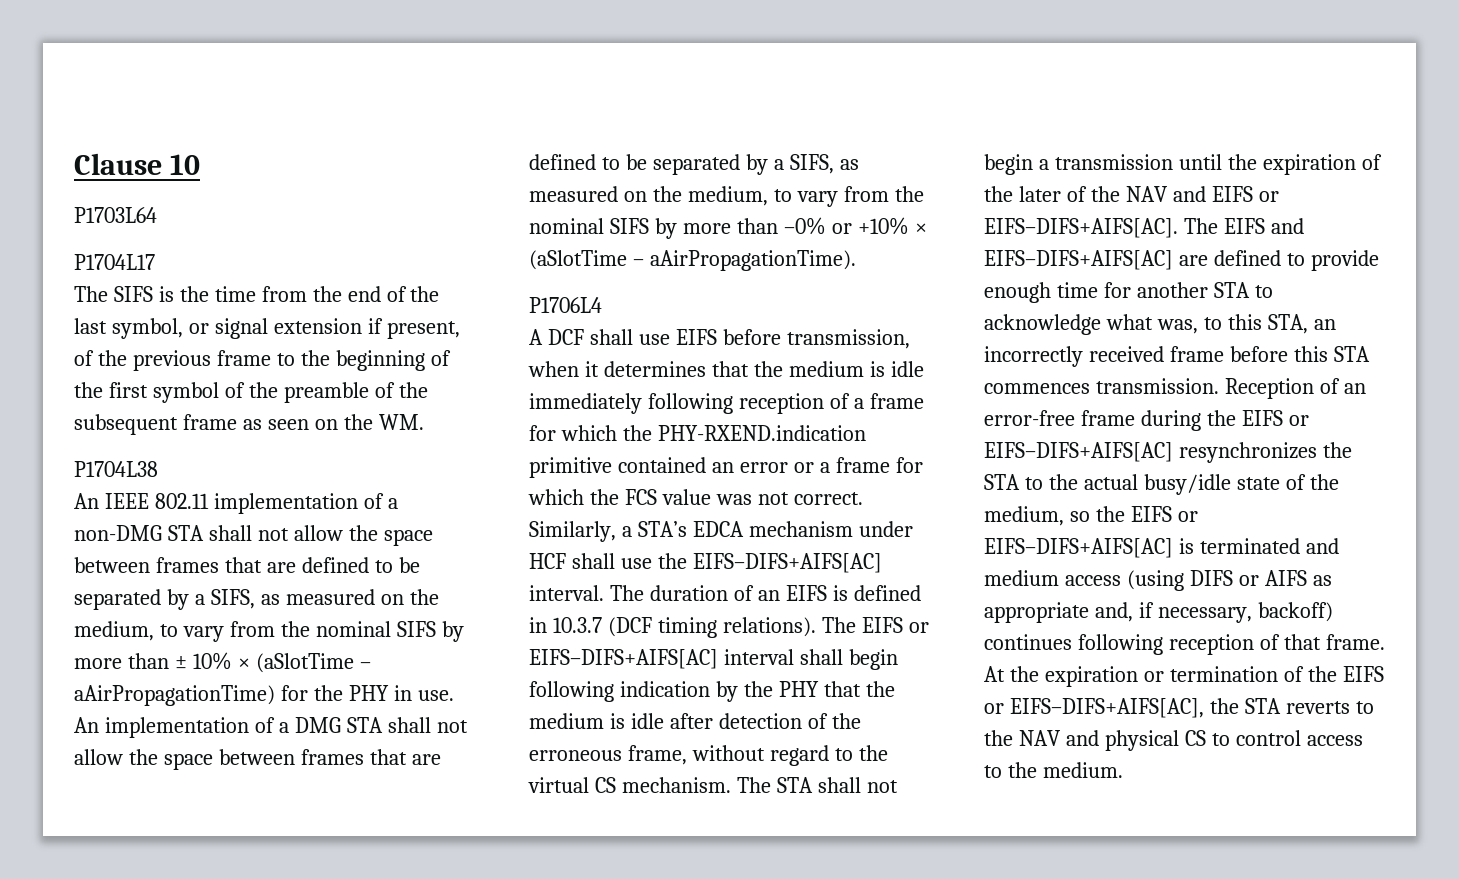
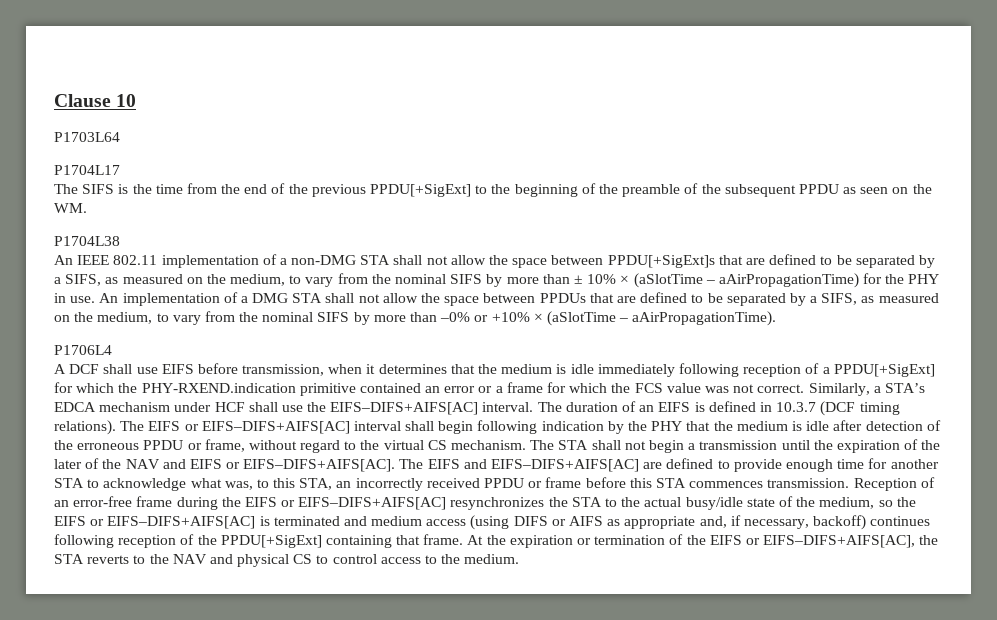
- The SIFS is the time from the end of the last symbol, or signal extension if present, of the previous frame to the beginning of the first symbol of the preamble of the subsequent frame as seen on the WM.
+ The SIFS is the time from the end of the previous PPDU[+SigExt] to the beginning of the preamble of the subsequent PPDU as seen on the WM.
- An IEEE 802.11 implementation of a non-DMG STA shall not allow the space between frames that are defined to be separated by a SIFS, as measured on the medium, to vary from the nominal SIFS by more than ± 10% × (aSlotTime – aAirPropagationTime) for the PHY in use.
+ An IEEE 802.11 implementation of a non-DMG STA shall not allow the space between PPDU[+SigExt]s that are defined to be separated by a SIFS, as measured on the medium, to vary from the nominal SIFS by more than ± 10% × (aSlotTime – aAirPropagationTime) for the PHY in use.
- An implementation of a DMG STA shall not allow the space between frames that are defined to be separated by a SIFS, as measured on the medium, to vary from the nominal SIFS by more than –0% or +10% × (aSlotTime – aAirPropagationTime).
+ An implementation of a DMG STA shall not allow the space between PPDUs that are defined to be separated by a SIFS, as measured on the medium, to vary from the nominal SIFS by more than –0% or +10% × (aSlotTime – aAirPropagationTime).
- A DCF shall use EIFS before transmission, when it determines that the medium is idle immediately following reception of a frame for which the PHY-RXEND.indication primitive contained an error or a frame for which the FCS value was not correct.
+ A DCF shall use EIFS before transmission, when it determines that the medium is idle immediately following reception of a PPDU[+SigExt] for which the PHY-RXEND.indication primitive contained an error or a frame for which the FCS value was not correct.
- The EIFS or EIFS–DIFS+AIFS[AC] interval shall begin following indication by the PHY that the medium is idle after detection of the erroneous frame, without regard to the virtual CS mechanism.
+ The EIFS or EIFS–DIFS+AIFS[AC] interval shall begin following indication by the PHY that the medium is idle after detection of the erroneous PPDU or frame, without regard to the virtual CS mechanism.
- The EIFS and EIFS–DIFS+AIFS[AC] are defined to provide enough time for another STA to acknowledge what was, to this STA, an incorrectly received frame before this STA commences transmission.
+ The EIFS and EIFS–DIFS+AIFS[AC] are defined to provide enough time for another STA to acknowledge what was, to this STA, an incorrectly received PPDU or frame before this STA commences transmission.
- Reception of an error-free frame during the EIFS or EIFS–DIFS+AIFS[AC] resynchronizes the STA to the actual busy/idle state of the medium, so the EIFS or EIFS–DIFS+AIFS[AC] is terminated and medium access (using DIFS or AIFS as appropriate and, if necessary, backoff) continues following reception of that frame.
+ Reception of an error-free frame during the EIFS or EIFS–DIFS+AIFS[AC] resynchronizes the STA to the actual busy/idle state of the medium, so the EIFS or EIFS–DIFS+AIFS[AC] is terminated and medium access (using DIFS or AIFS as appropriate and, if necessary, backoff) continues following reception of the PPDU[+SigExt] containing that frame.

